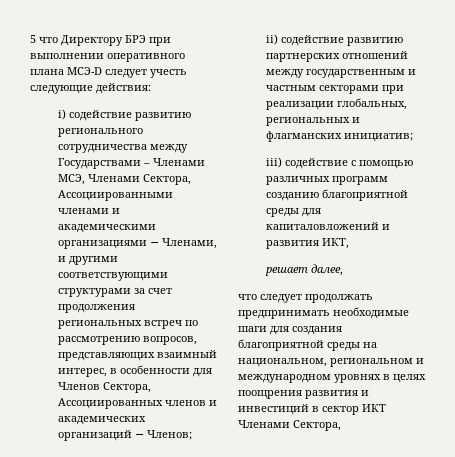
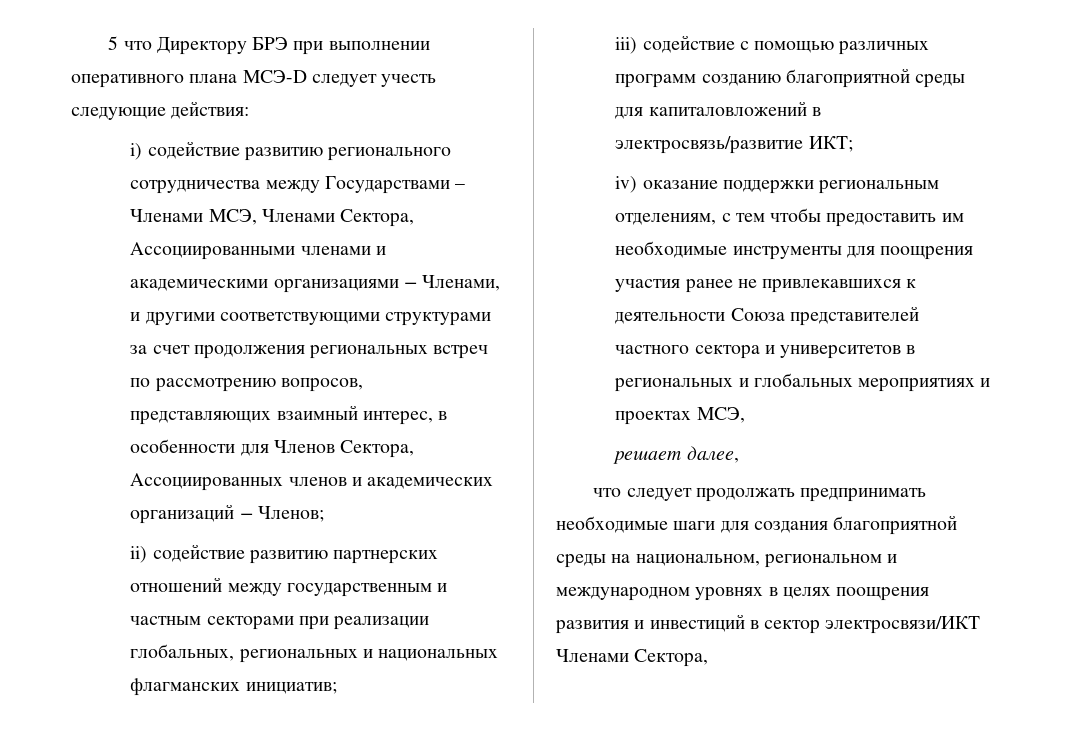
- ii) содействие развитию партнерских отношений между государственным и частным секторами при реализации глобальных, региональных и флагманских инициатив;
+ ii) содействие развитию партнерских отношений между государственным и частным секторами при реализации глобальных, региональных и национальных флагманских инициатив;
- iii) содействие с помощью различных программ созданию благоприятной среды для капиталовложений и развития ИКТ,
+ iii) содействие с помощью различных программ созданию благоприятной среды для капиталовложений в электросвязь/развитие ИКТ;
+ iv) оказание поддержки региональным отделениям, с тем чтобы предоставить им необходимые инструменты для поощрения участия ранее не привлекавшихся к деятельности Союза представителей частного сектора и университетов в региональных и глобальных мероприятиях и проектах МСЭ,
- что следует продолжать предпринимать необходимые шаги для создания благоприятной среды на национальном, региональном и международном уровнях в целях поощрения развития и инвестиций в сектор ИКТ Членами Сектора,
+ что следует продолжать предпринимать необходимые шаги для создания благоприятной среды на национальном, региональном и международном уровнях в целях поощрения развития и инвестиций в сектор электросвязи/ИКТ Членами Сектора,

